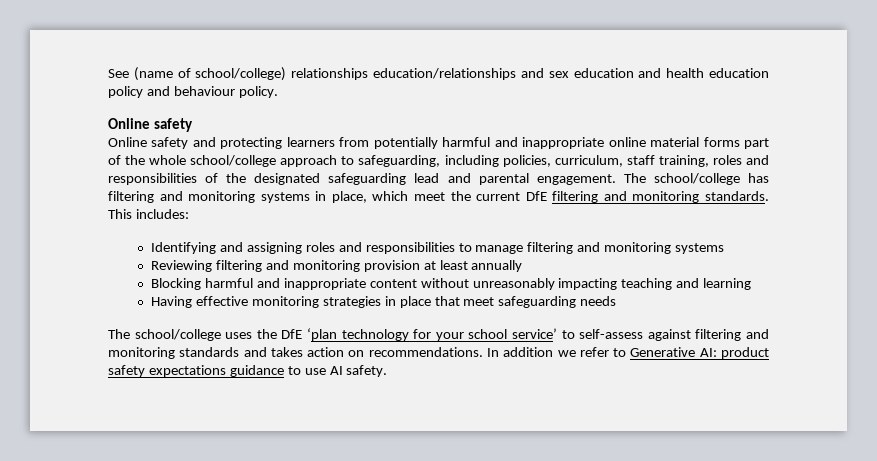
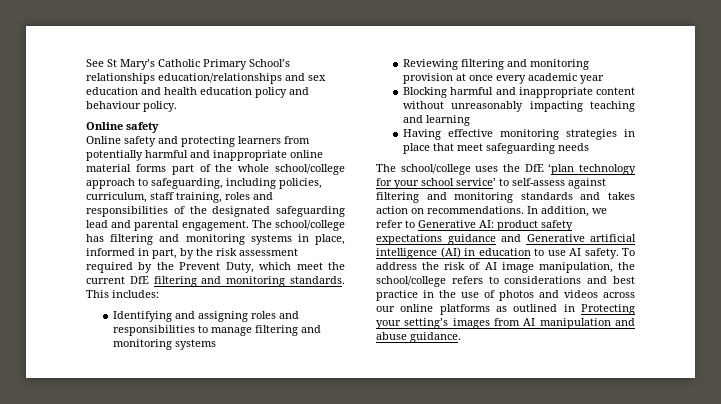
- See (name of school/college) relationships education/relationships and sex education and health education policy and behaviour policy.
+ See St Mary’s Catholic Primary School’s relationships education/relationships and sex education and health education policy and behaviour policy.
- The school/college has filtering and monitoring systems in place, which meet the current DfE filtering and monitoring standards.
+ The school/college has filtering and monitoring systems in place, informed in part, by the risk assessment required by the Prevent Duty, which meet the current DfE filtering and monitoring standards.
- Reviewing filtering and monitoring provision at least annually
+ Reviewing filtering and monitoring provision at once every academic year
- In addition we refer to Generative AI: product safety expectations guidance to use AI safety.
+ In addition, we refer to Generative AI: product safety expectations guidance and Generative artificial intelligence (AI) in education to use AI safety. To address the risk of AI image manipulation, the school/college refers to considerations and best practice in the use of photos and videos across our online platforms as outlined in Protecting your setting’s images from AI manipulation and abuse guidance.

